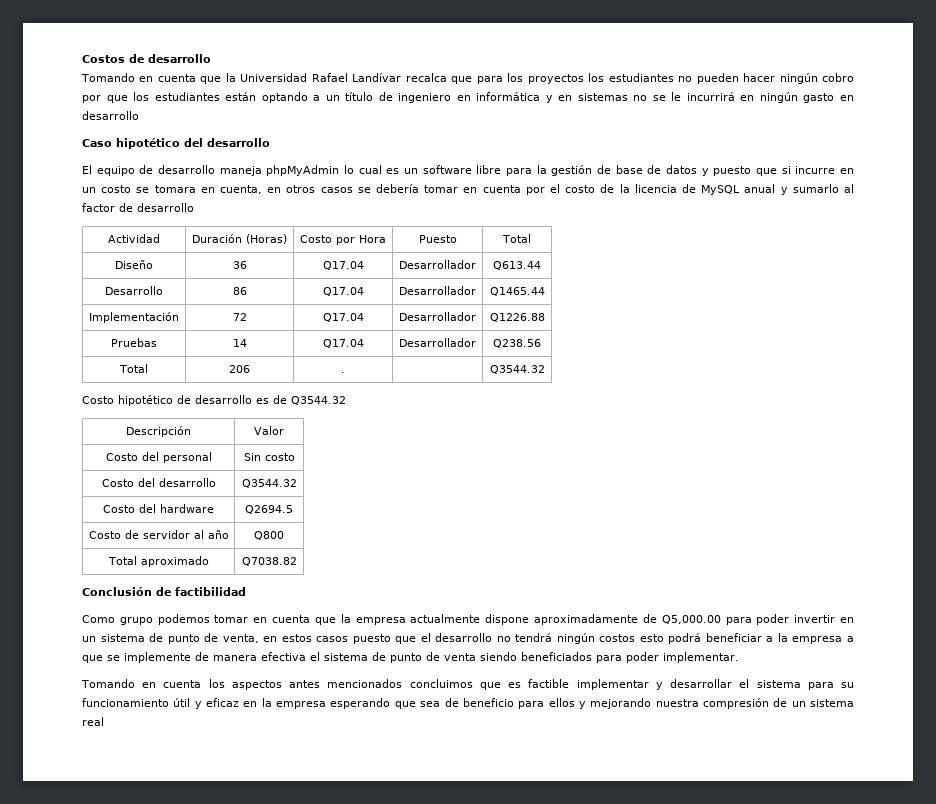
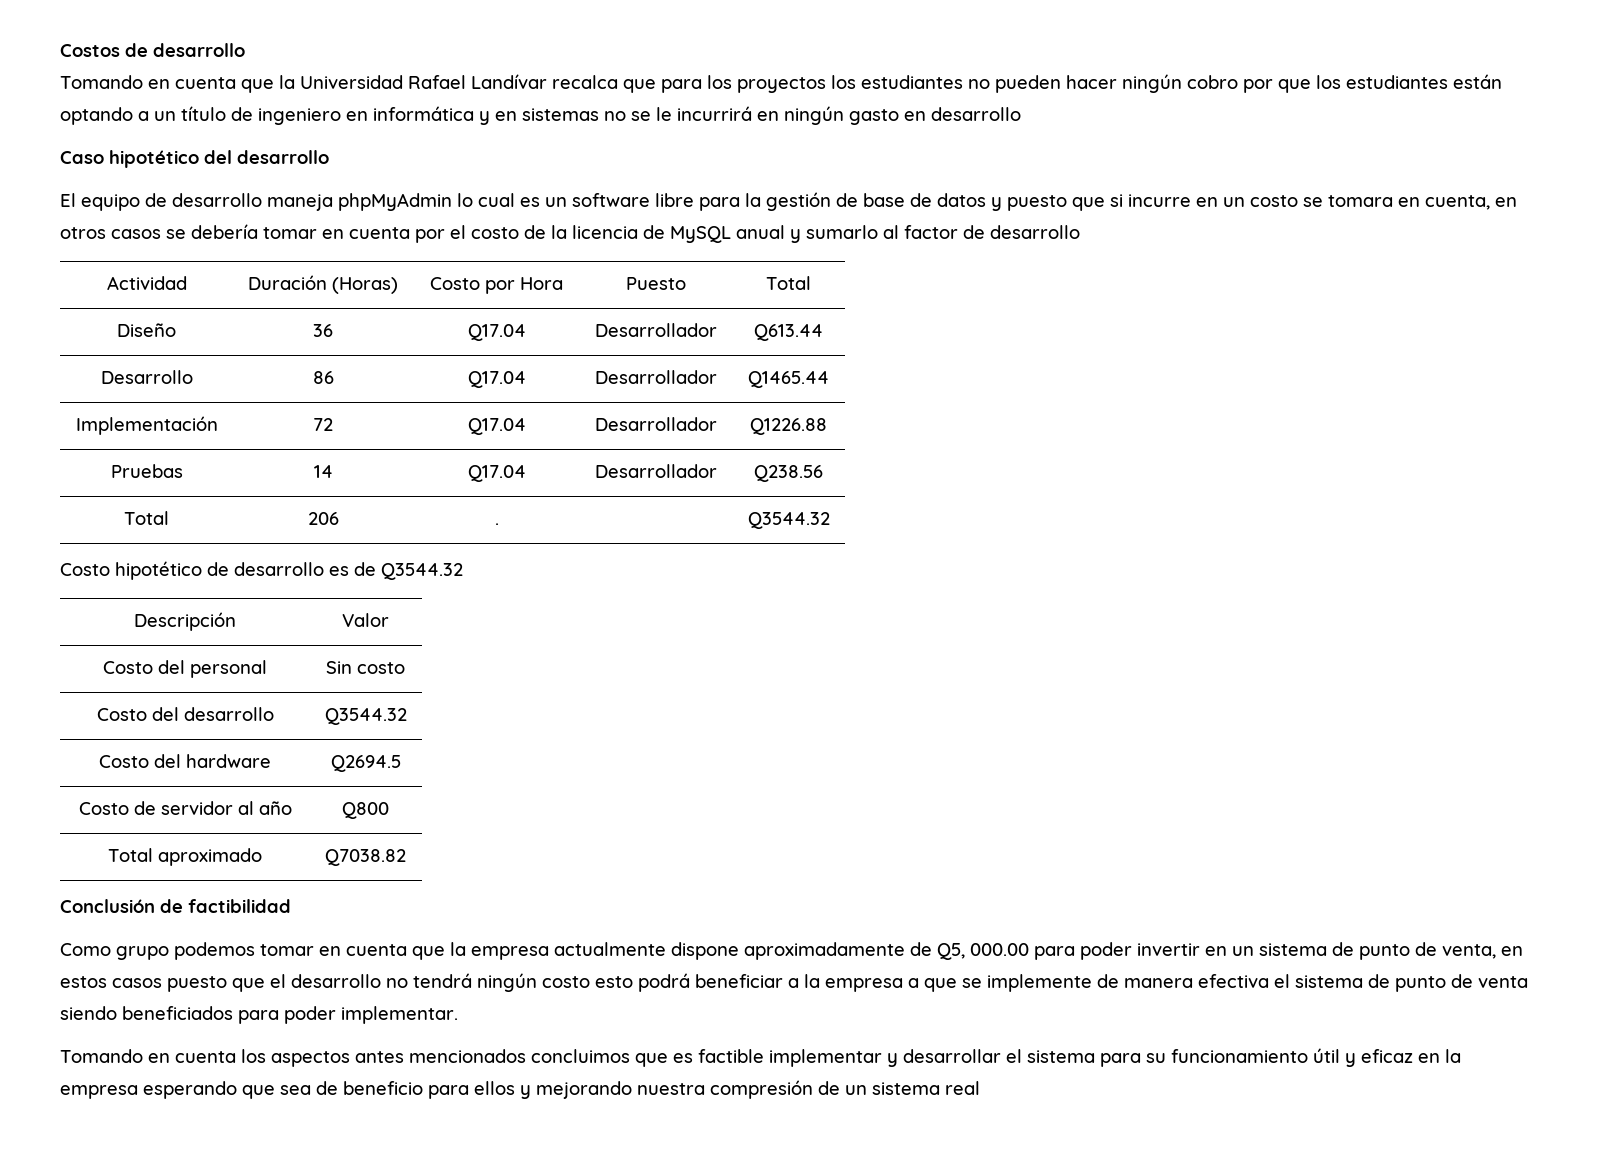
- Como grupo podemos tomar en cuenta que la empresa actualmente dispone aproximadamente de Q5,000.00 para poder invertir en un sistema de punto de venta, en estos casos puesto que el desarrollo no tendrá ningún costos esto podrá beneficiar a la empresa a que se implemente de manera efectiva el sistema de punto de venta siendo beneficiados para poder implementar.
+ Como grupo podemos tomar en cuenta que la empresa actualmente dispone aproximadamente de Q5, 000.00 para poder invertir en un sistema de punto de venta, en estos casos puesto que el desarrollo no tendrá ningún costo esto podrá beneficiar a la empresa a que se implemente de manera efectiva el sistema de punto de venta siendo beneficiados para poder implementar.

